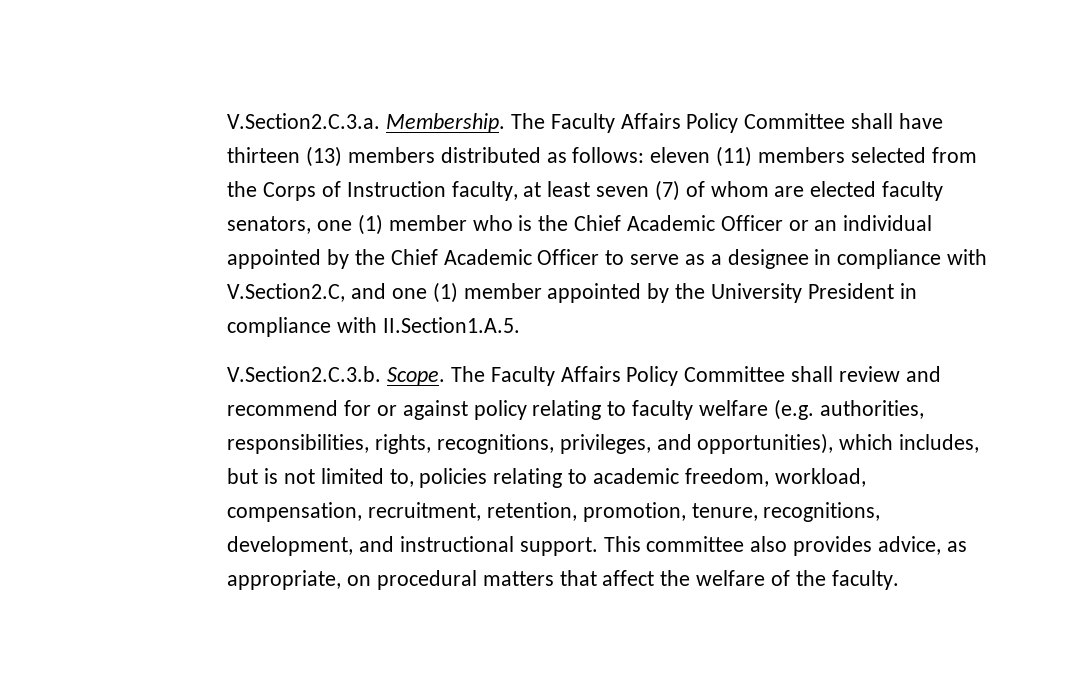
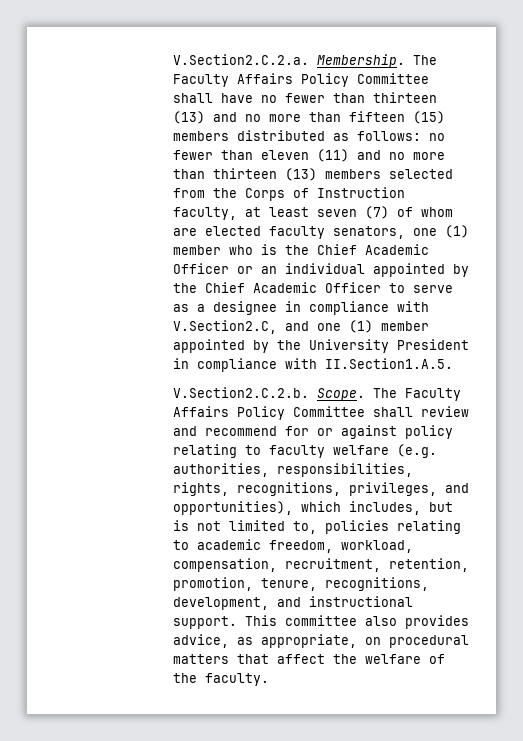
- V.Section2.C.3.a. Membership.
+ V.Section2.C.2.a. Membership.
- The Faculty Affairs Policy Committee shall have thirteen (13) members distributed as follows: eleven (11) members selected from the Corps of Instruction faculty, at least seven (7) of whom are elected faculty senators, one (1) member who is the Chief Academic Officer or an individual appointed by the Chief Academic Officer to serve as a designee in compliance with V.Section2.C, and one (1) member appointed by the University President in compliance with II.Section1.A.5.
+ The Faculty Affairs Policy Committee shall have no fewer than thirteen (13) and no more than fifteen (15) members distributed as follows: no fewer than eleven (11) and no more than thirteen (13) members selected from the Corps of Instruction faculty, at least seven (7) of whom are elected faculty senators, one (1) member who is the Chief Academic Officer or an individual appointed by the Chief Academic Officer to serve as a designee in compliance with V.Section2.C, and one (1) member appointed by the University President in compliance with II.Section1.A.5.
- V.Section2.C.3.b. Scope.
+ V.Section2.C.2.b. Scope.

